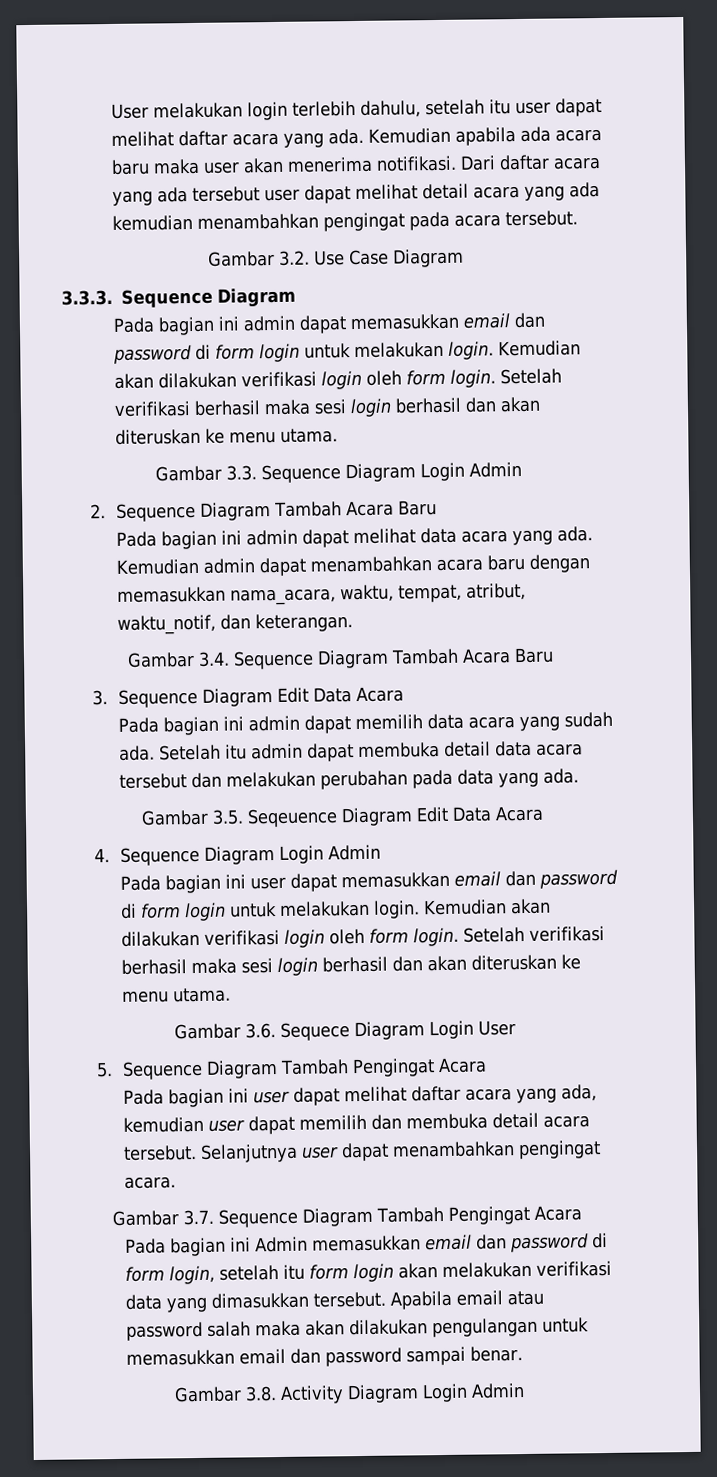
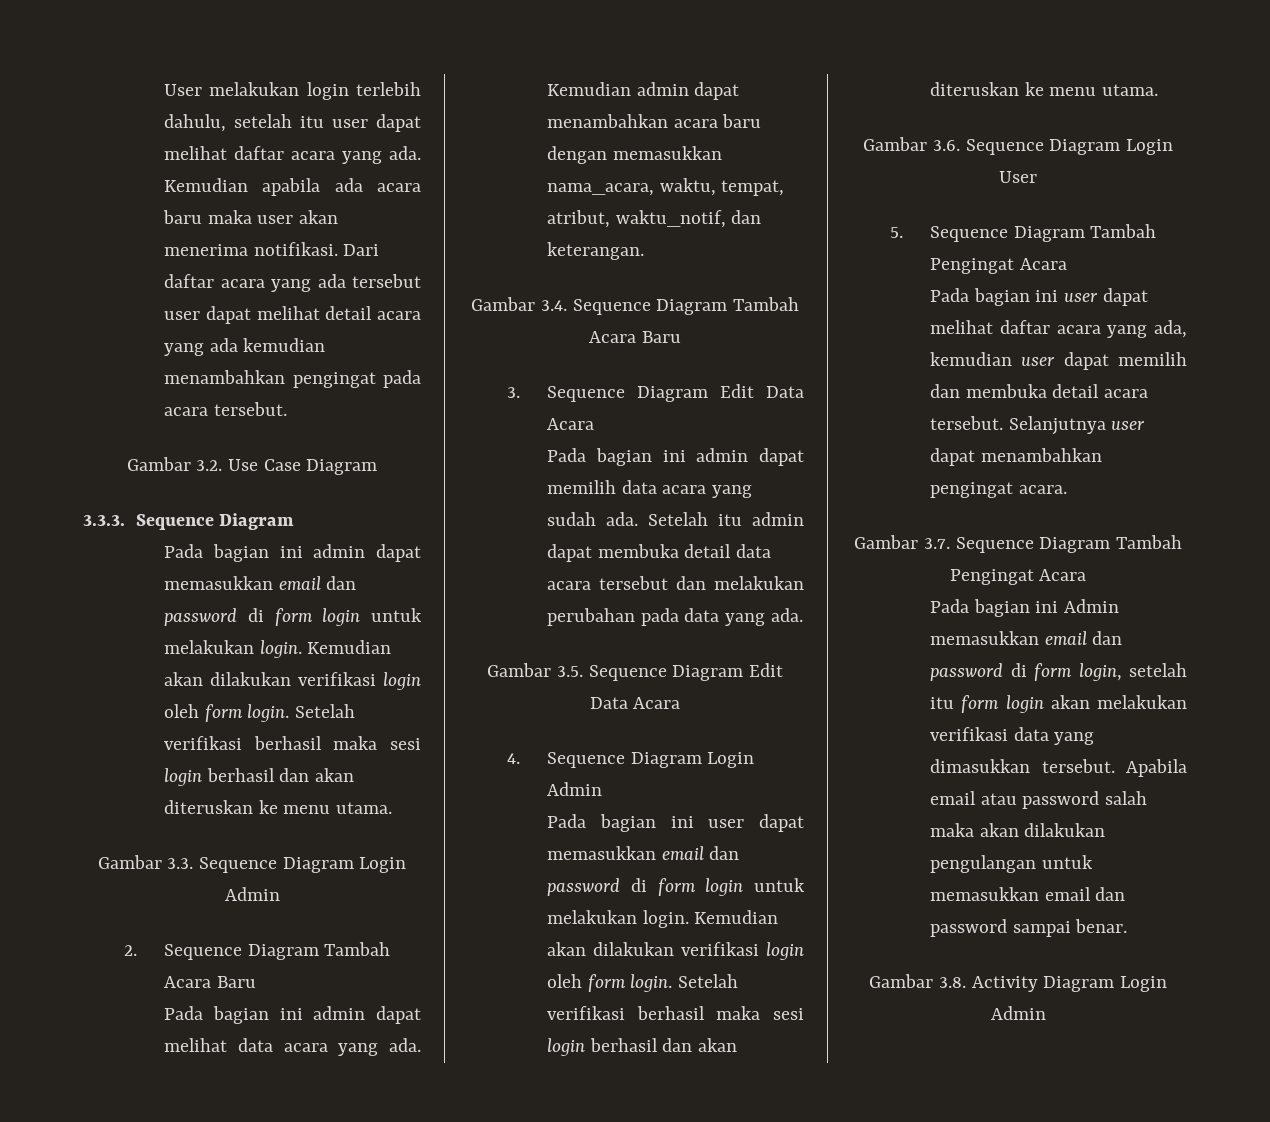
- Gambar 3.5. Seqeuence Diagram Edit Data Acara
+ Gambar 3.5. Sequence Diagram Edit Data Acara
- Gambar 3.6. Sequece Diagram Login User
+ Gambar 3.6. Sequence Diagram Login User

